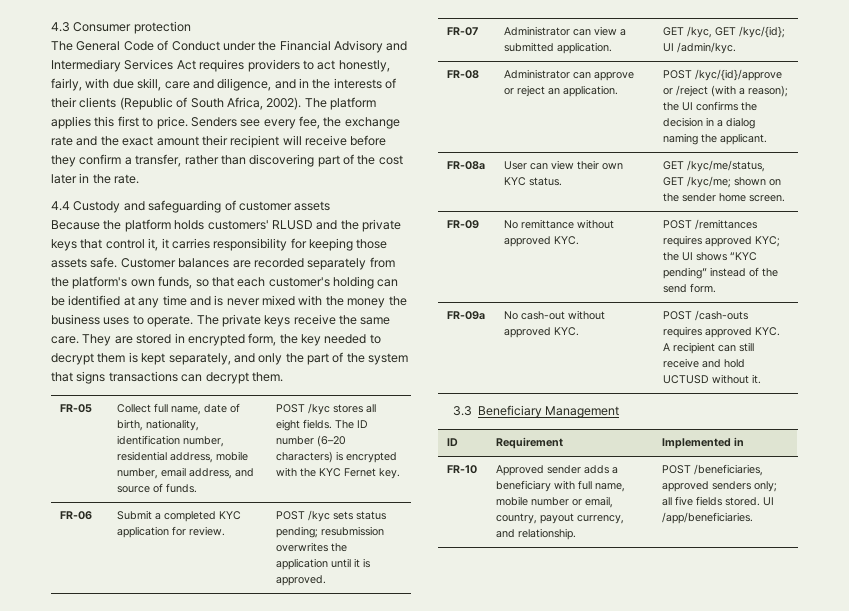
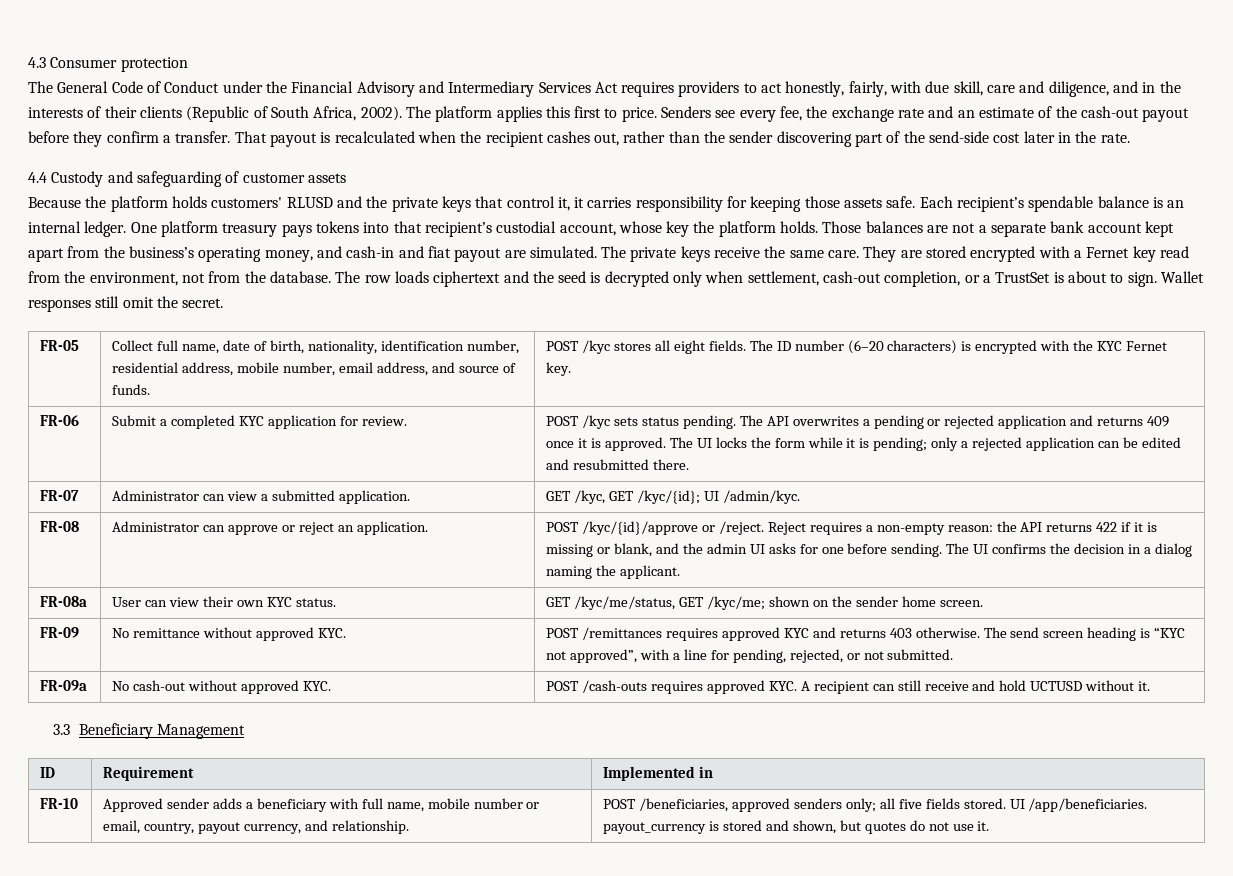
- Senders see every fee, the exchange rate and the exact amount their recipient will receive before they confirm a transfer, rather than discovering part of the cost later in the rate.
+ Senders see every fee, the exchange rate and an estimate of the cash-out payout before they confirm a transfer. That payout is recalculated when the recipient cashes out, rather than the sender discovering part of the send-side cost later in the rate.
- Customer balances are recorded separately from the platform's own funds, so that each customer's holding can be identified at any time and is never mixed with the money the business uses to operate.
+ Each recipient’s spendable balance is an internal ledger. One platform treasury pays tokens into that recipient’s custodial account, whose key the platform holds. Those balances are not a separate bank account kept apart from the business’s operating money, and cash-in and fiat payout are simulated.
- They are stored in encrypted form, the key needed to decrypt them is kept separately, and only the part of the system that signs transactions can decrypt them.
+ They are stored encrypted with a Fernet key read from the environment, not from the database. The row loads ciphertext and the seed is decrypted only when settlement, cash-out completion, or a TrustSet is about to sign. Wallet responses still omit the secret.
- POST /kyc sets status pending; resubmission overwrites the application until it is approved.
+ POST /kyc sets status pending. The API overwrites a pending or rejected application and returns 409 once it is approved. The UI locks the form while it is pending; only a rejected application can be edited and resubmitted there.
- POST /kyc/{id}/approve or /reject (with a reason); the UI confirms the decision in a dialog naming the applicant.
+ POST /kyc/{id}/approve or /reject. Reject requires a non-empty reason: the API returns 422 if it is missing or blank, and the admin UI asks for one before sending. The UI confirms the decision in a dialog naming the applicant.
- FR-09 | No remittance without approved KYC. | POST /remittances requires approved KYC; the UI shows “KYC pending” instead of the send form.
+ FR-09 | No remittance without approved KYC. | POST /remittances requires approved KYC and returns 403 otherwise. The send screen heading is “KYC not approved”, with a line for pending, rejected, or not submitted.
- FR-10 | Approved sender adds a beneficiary with full name, mobile number or email, country, payout currency, and relationship. | POST /beneficiaries, approved senders only; all five fields stored. UI /app/beneficiaries.
+ FR-10 | Approved sender adds a beneficiary with full name, mobile number or email, country, payout currency, and relationship. | POST /beneficiaries, approved senders only; all five fields stored. UI /app/beneficiaries. payout_currency is stored and shown, but quotes do not use it.

